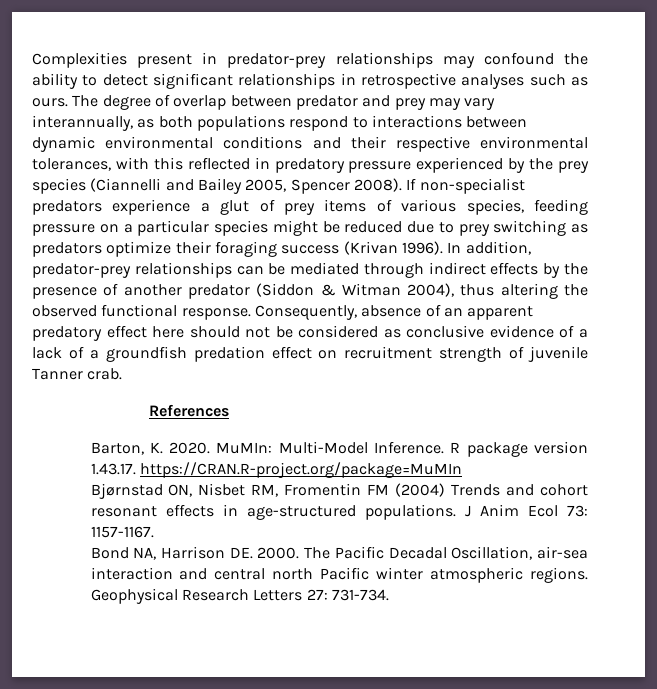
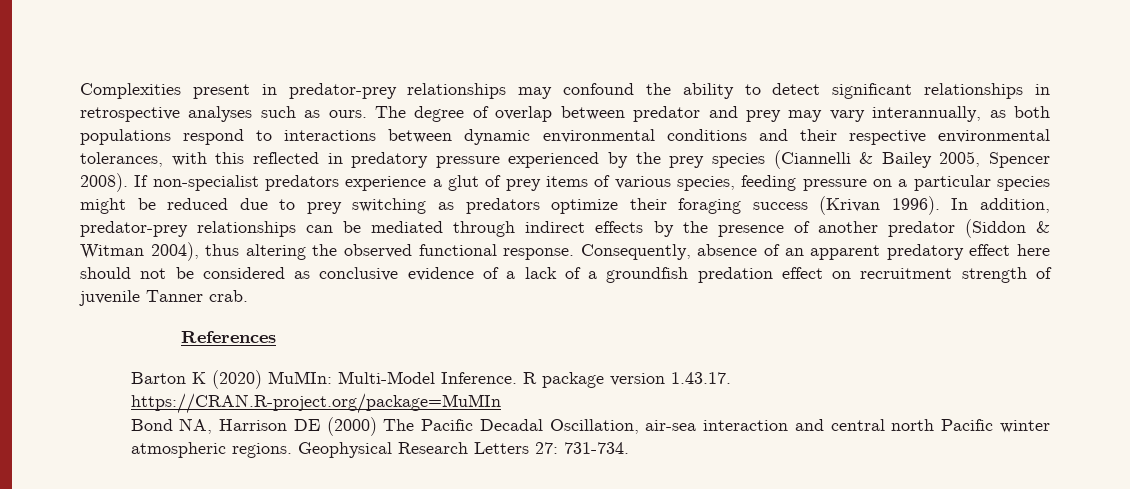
- The degree of overlap between predator and prey may vary interannually, as both populations respond to interactions between dynamic environmental conditions and their respective environmental tolerances, with this reflected in predatory pressure experienced by the prey species (Ciannelli and Bailey 2005, Spencer 2008).
+ The degree of overlap between predator and prey may vary interannually, as both populations respond to interactions between dynamic environmental conditions and their respective environmental tolerances, with this reflected in predatory pressure experienced by the prey species (Ciannelli & Bailey 2005, Spencer 2008).
- Barton, K. 2020. MuMIn: Multi-Model Inference.
+ Barton K (2020) MuMIn: Multi-Model Inference.
- Bjørnstad ON, Nisbet RM, Fromentin FM (2004) Trends and cohort resonant effects in age-structured populations. J Anim Ecol 73: 1157-1167.
- Bond NA, Harrison DE. 2000. The Pacific Decadal Oscillation, air-sea interaction and central north Pacific winter atmospheric regions.
+ Bond NA, Harrison DE (2000) The Pacific Decadal Oscillation, air-sea interaction and central north Pacific winter atmospheric regions.

